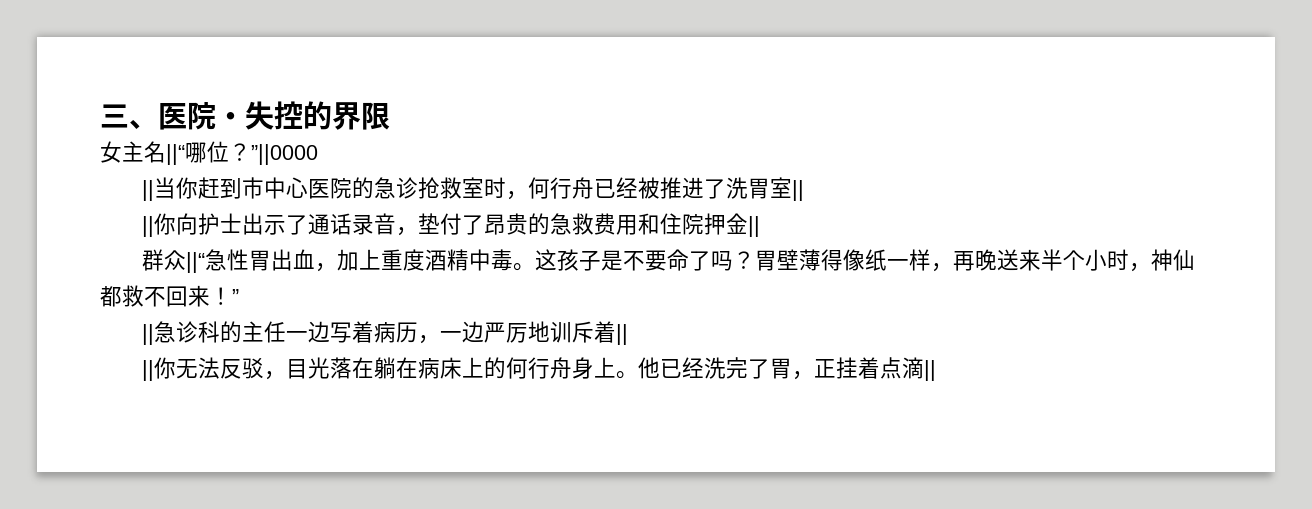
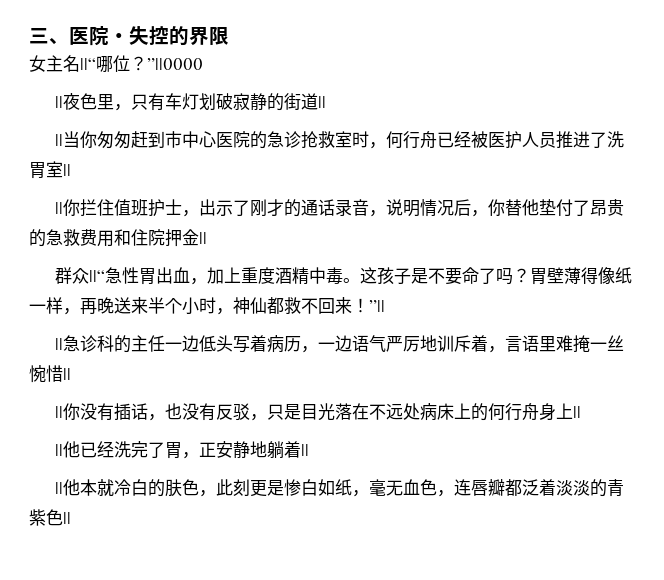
+ ||夜色里，只有车灯划破寂静的街道||
- ||当你赶到市中心医院的急诊抢救室时，何行舟已经被推进了洗胃室||
+ ||当你匆匆赶到市中心医院的急诊抢救室时，何行舟已经被医护人员推进了洗胃室||
- ||你向护士出示了通话录音，垫付了昂贵的急救费用和住院押金||
+ ||你拦住值班护士，出示了刚才的通话录音，说明情况后，你替他垫付了昂贵的急救费用和住院押金||
- 胃壁薄得像纸一样，再晚送来半个小时，神仙都救不回来！”
+ 胃壁薄得像纸一样，再晚送来半个小时，神仙都救不回来！”||
- ||急诊科的主任一边写着病历，一边严厉地训斥着||
- ||你无法反驳，目光落在躺在病床上的何行舟身上。他已经洗完了胃，正挂着点滴||
+ ||急诊科的主任一边低头写着病历，一边语气严厉地训斥着，言语里难掩一丝惋惜||
+ ||你没有插话，也没有反驳，只是目光落在不远处病床上的何行舟身上||
+ ||他已经洗完了胃，正安静地躺着||
+ ||他本就冷白的肤色，此刻更是惨白如纸，毫无血色，连唇瓣都泛着淡淡的青紫色||

